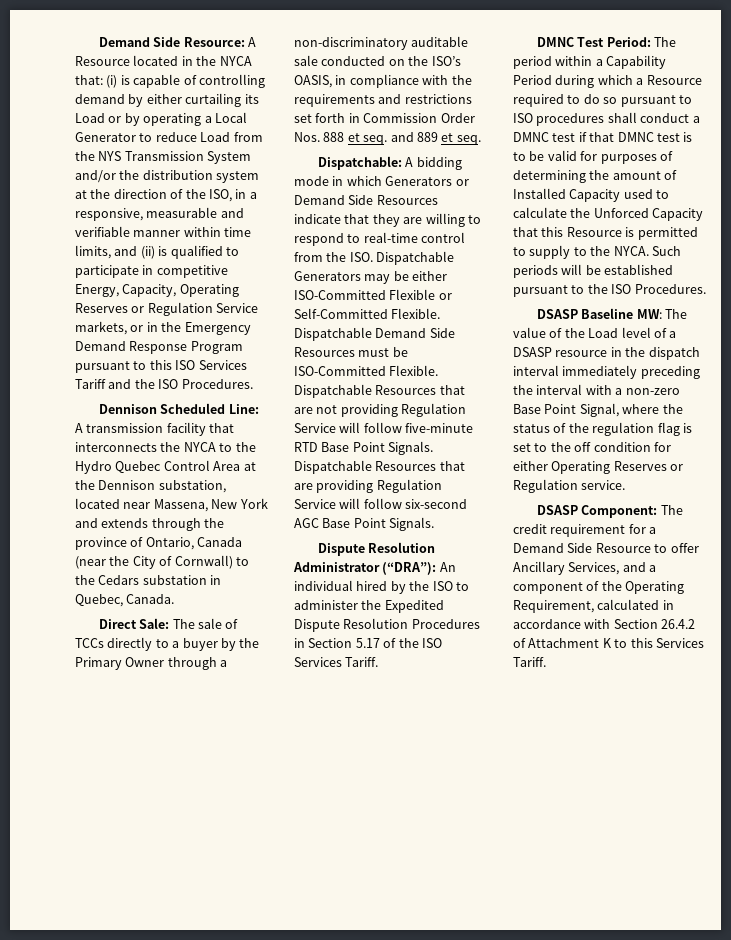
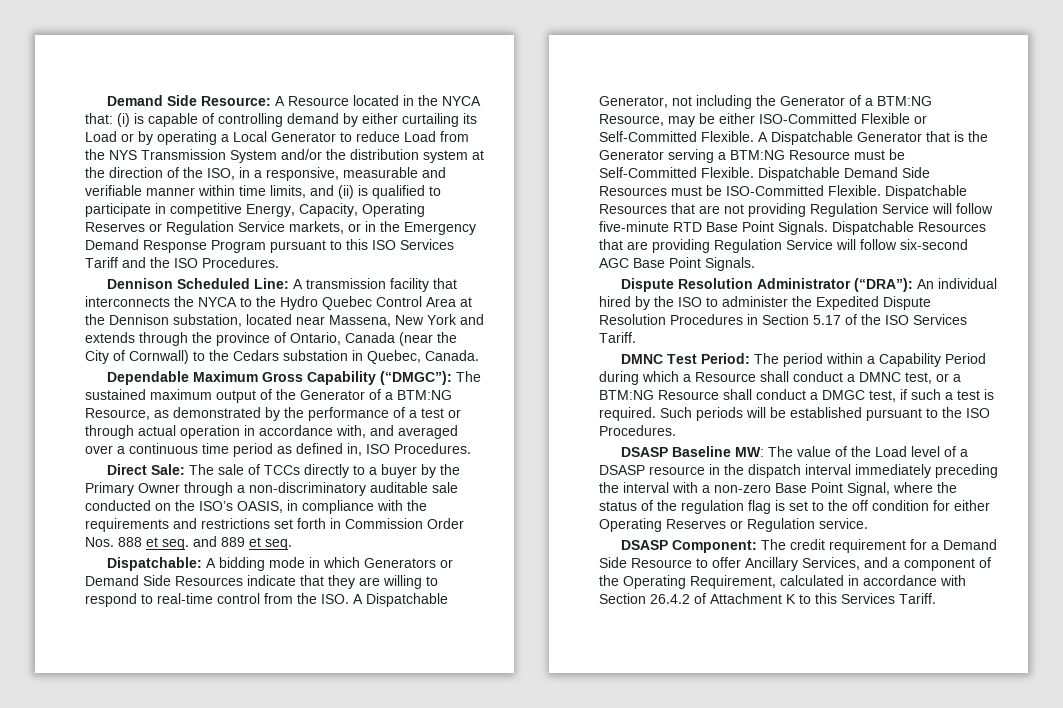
+ Dependable Maximum Gross Capability (“DMGC”): The sustained maximum output of the Generator of a BTM:NG Resource, as demonstrated by the performance of a test or through actual operation in accordance with, and averaged over a continuous time period as defined in, ISO Procedures.
- Dispatchable: A bidding mode in which Generators or Demand Side Resources indicate that they are willing to respond to real-time control from the ISO. Dispatchable Generators may be either ISO-Committed Flexible or Self-Committed Flexible.
+ Dispatchable: A bidding mode in which Generators or Demand Side Resources indicate that they are willing to respond to real-time control from the ISO. A Dispatchable Generator, not including the Generator of a BTM:NG Resource, may be either ISO-Committed Flexible or Self-Committed Flexible.
+ A Dispatchable Generator that is the Generator serving a BTM:NG Resource must be Self-Committed Flexible.
- DMNC Test Period: The period within a Capability Period during which a Resource required to do so pursuant to ISO procedures shall conduct a DMNC test if that DMNC test is to be valid for purposes of determining the amount of Installed Capacity used to calculate the Unforced Capacity that this Resource is permitted to supply to the NYCA.
+ DMNC Test Period: The period within a Capability Period during which a Resource shall conduct a DMNC test, or a BTM:NG Resource shall conduct a DMGC test, if such a test is required.

